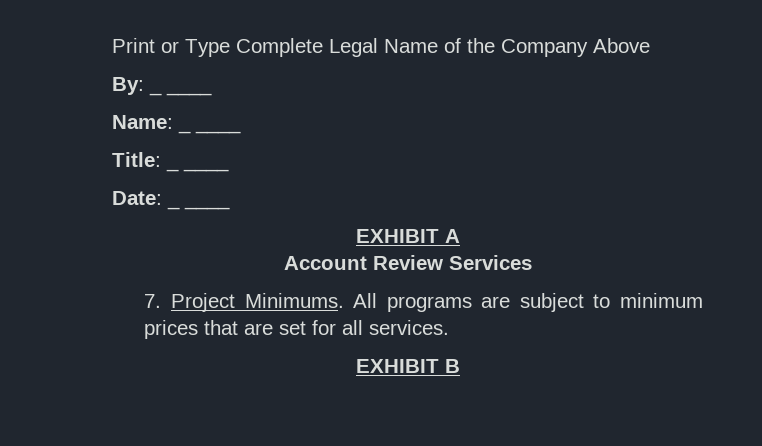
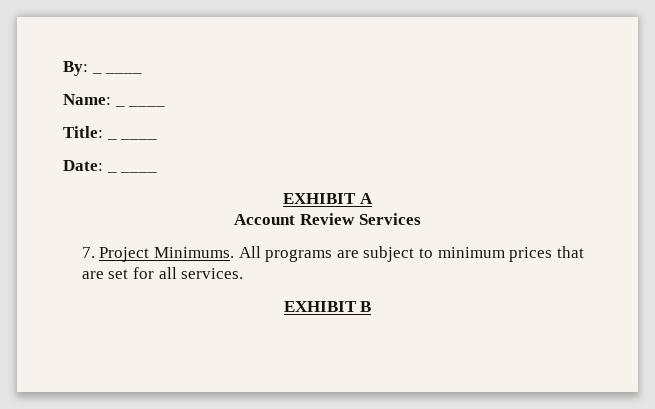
- Print or Type Complete Legal Name of the Company Above

